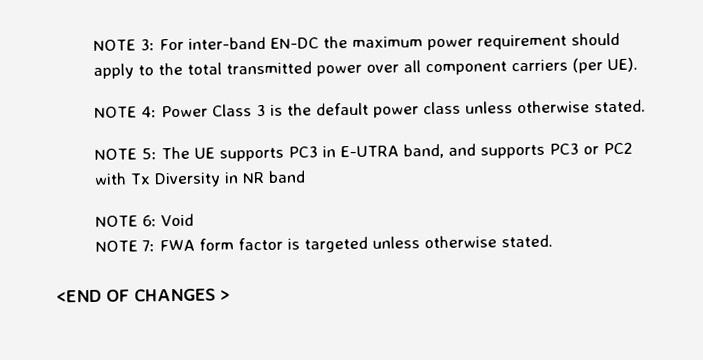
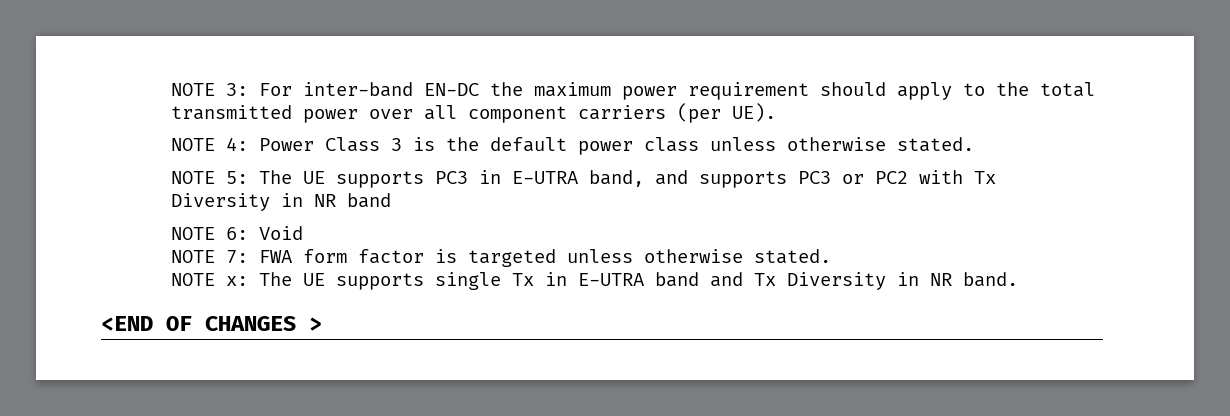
+ NOTE x: The UE supports single Tx in E-UTRA band and Tx Diversity in NR band.

